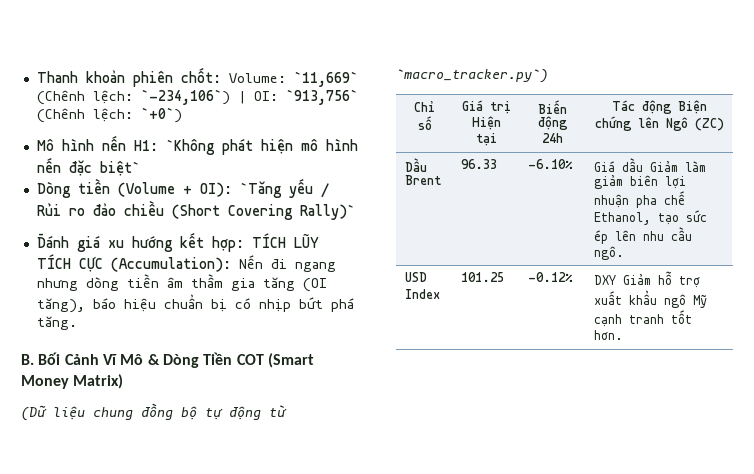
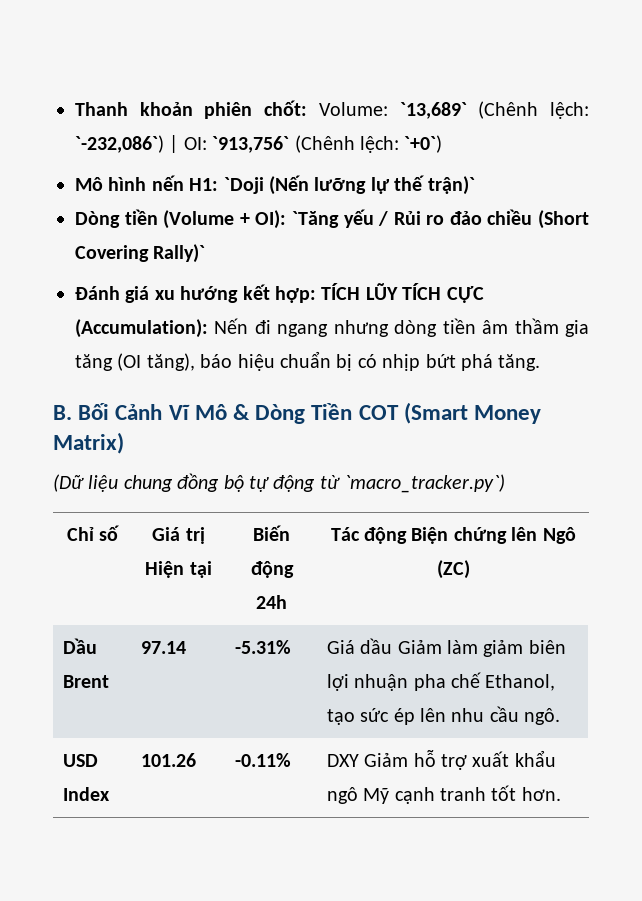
- Thanh khoản phiên chốt: Volume: `11,669` (Chênh lệch: `-234,106`) | OI: `913,756` (Chênh lệch: `+0`)
+ Thanh khoản phiên chốt: Volume: `13,689` (Chênh lệch: `-232,086`) | OI: `913,756` (Chênh lệch: `+0`)
- Mô hình nến H1: `Không phát hiện mô hình nến đặc biệt`
+ Mô hình nến H1: `Doji (Nến lưỡng lự thế trận)`
- Dầu Brent | 96.33 | -6.10% | Giá dầu Giảm làm giảm biên lợi nhuận pha chế Ethanol, tạo sức ép lên nhu cầu ngô.
+ Dầu Brent | 97.14 | -5.31% | Giá dầu Giảm làm giảm biên lợi nhuận pha chế Ethanol, tạo sức ép lên nhu cầu ngô.
- USD Index | 101.25 | -0.12% | DXY Giảm hỗ trợ xuất khẩu ngô Mỹ cạnh tranh tốt hơn.
+ USD Index | 101.26 | -0.11% | DXY Giảm hỗ trợ xuất khẩu ngô Mỹ cạnh tranh tốt hơn.

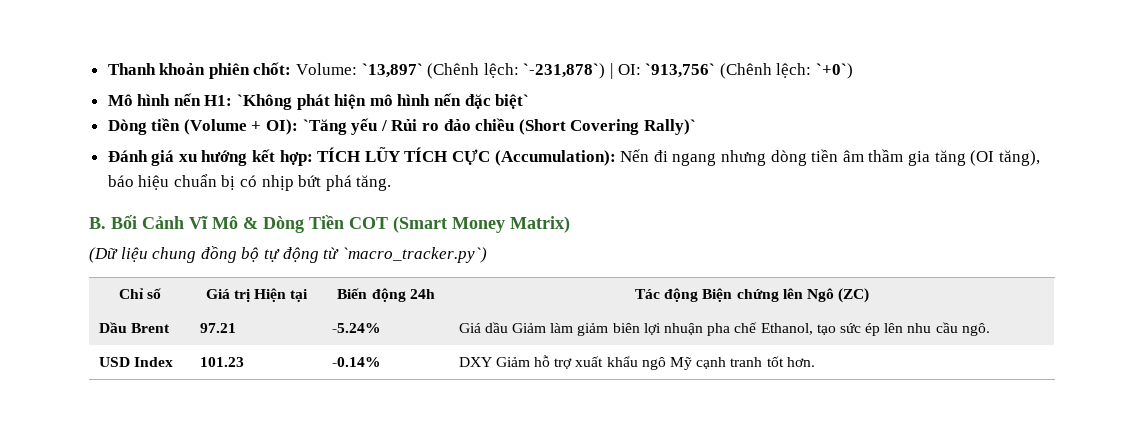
- Thanh khoản phiên chốt: Volume: `13,689` (Chênh lệch: `-232,086`) | OI: `913,756` (Chênh lệch: `+0`)
+ Thanh khoản phiên chốt: Volume: `13,897` (Chênh lệch: `-231,878`) | OI: `913,756` (Chênh lệch: `+0`)
- Mô hình nến H1: `Doji (Nến lưỡng lự thế trận)`
+ Mô hình nến H1: `Không phát hiện mô hình nến đặc biệt`
- Dầu Brent | 97.14 | -5.31% | Giá dầu Giảm làm giảm biên lợi nhuận pha chế Ethanol, tạo sức ép lên nhu cầu ngô.
+ Dầu Brent | 97.21 | -5.24% | Giá dầu Giảm làm giảm biên lợi nhuận pha chế Ethanol, tạo sức ép lên nhu cầu ngô.
- USD Index | 101.26 | -0.11% | DXY Giảm hỗ trợ xuất khẩu ngô Mỹ cạnh tranh tốt hơn.
+ USD Index | 101.23 | -0.14% | DXY Giảm hỗ trợ xuất khẩu ngô Mỹ cạnh tranh tốt hơn.

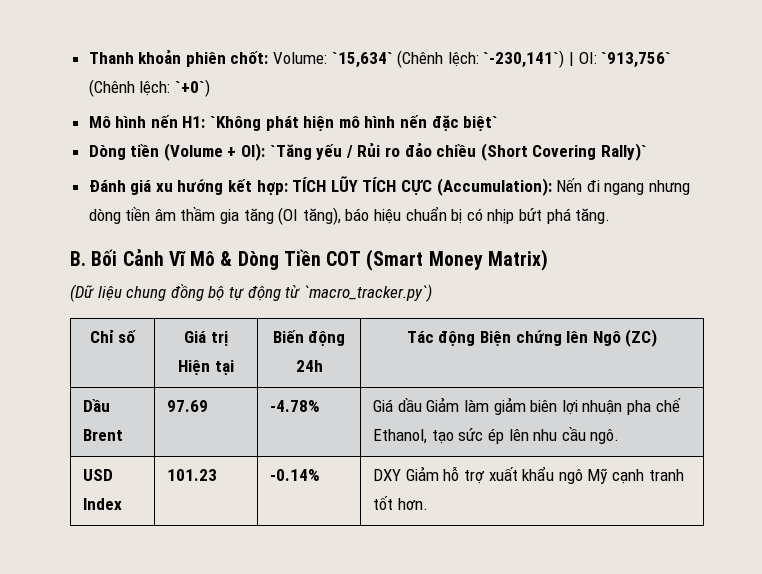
- Thanh khoản phiên chốt: Volume: `13,897` (Chênh lệch: `-231,878`) | OI: `913,756` (Chênh lệch: `+0`)
+ Thanh khoản phiên chốt: Volume: `15,634` (Chênh lệch: `-230,141`) | OI: `913,756` (Chênh lệch: `+0`)
- Dầu Brent | 97.21 | -5.24% | Giá dầu Giảm làm giảm biên lợi nhuận pha chế Ethanol, tạo sức ép lên nhu cầu ngô.
+ Dầu Brent | 97.69 | -4.78% | Giá dầu Giảm làm giảm biên lợi nhuận pha chế Ethanol, tạo sức ép lên nhu cầu ngô.

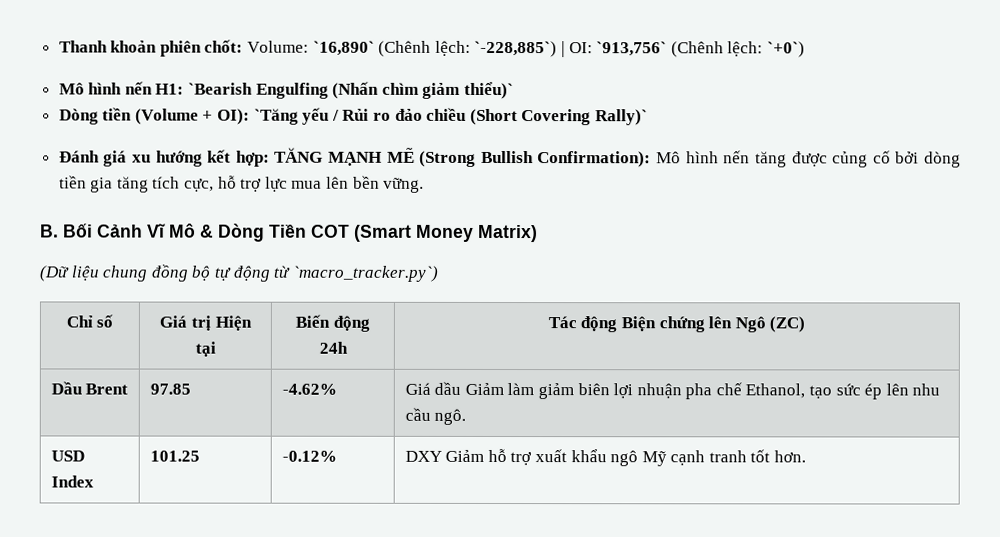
- Thanh khoản phiên chốt: Volume: `15,634` (Chênh lệch: `-230,141`) | OI: `913,756` (Chênh lệch: `+0`)
+ Thanh khoản phiên chốt: Volume: `16,890` (Chênh lệch: `-228,885`) | OI: `913,756` (Chênh lệch: `+0`)
- Mô hình nến H1: `Không phát hiện mô hình nến đặc biệt`
+ Mô hình nến H1: `Bearish Engulfing (Nhấn chìm giảm thiểu)`
- Đánh giá xu hướng kết hợp: TÍCH LŨY TÍCH CỰC (Accumulation): Nến đi ngang nhưng dòng tiền âm thầm gia tăng (OI tăng), báo hiệu chuẩn bị có nhịp bứt phá tăng.
+ Đánh giá xu hướng kết hợp: TĂNG MẠNH MẼ (Strong Bullish Confirmation): Mô hình nến tăng được củng cố bởi dòng tiền gia tăng tích cực, hỗ trợ lực mua lên bền vững.
- Dầu Brent | 97.69 | -4.78% | Giá dầu Giảm làm giảm biên lợi nhuận pha chế Ethanol, tạo sức ép lên nhu cầu ngô.
+ Dầu Brent | 97.85 | -4.62% | Giá dầu Giảm làm giảm biên lợi nhuận pha chế Ethanol, tạo sức ép lên nhu cầu ngô.
- USD Index | 101.23 | -0.14% | DXY Giảm hỗ trợ xuất khẩu ngô Mỹ cạnh tranh tốt hơn.
+ USD Index | 101.25 | -0.12% | DXY Giảm hỗ trợ xuất khẩu ngô Mỹ cạnh tranh tốt hơn.

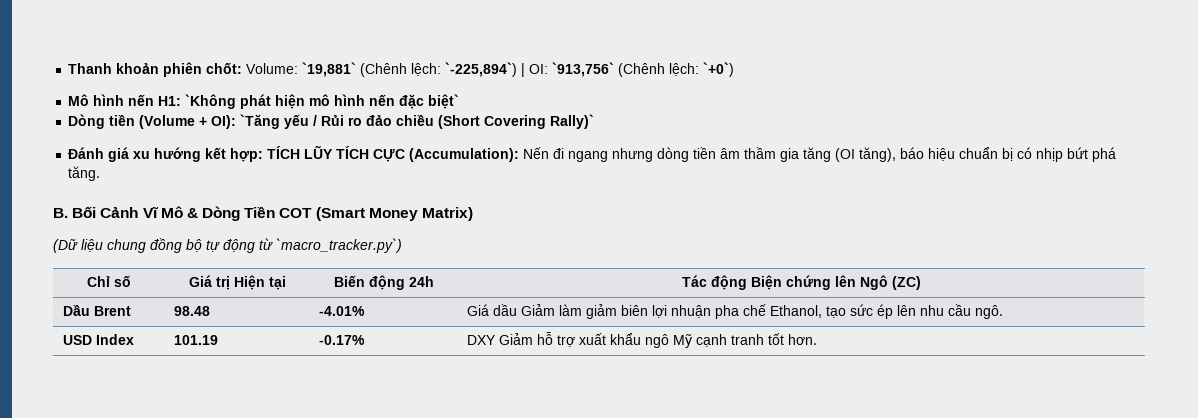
- Thanh khoản phiên chốt: Volume: `16,890` (Chênh lệch: `-228,885`) | OI: `913,756` (Chênh lệch: `+0`)
+ Thanh khoản phiên chốt: Volume: `19,881` (Chênh lệch: `-225,894`) | OI: `913,756` (Chênh lệch: `+0`)
- Mô hình nến H1: `Bearish Engulfing (Nhấn chìm giảm thiểu)`
+ Mô hình nến H1: `Không phát hiện mô hình nến đặc biệt`
- Đánh giá xu hướng kết hợp: TĂNG MẠNH MẼ (Strong Bullish Confirmation): Mô hình nến tăng được củng cố bởi dòng tiền gia tăng tích cực, hỗ trợ lực mua lên bền vững.
+ Đánh giá xu hướng kết hợp: TÍCH LŨY TÍCH CỰC (Accumulation): Nến đi ngang nhưng dòng tiền âm thầm gia tăng (OI tăng), báo hiệu chuẩn bị có nhịp bứt phá tăng.
- Dầu Brent | 97.85 | -4.62% | Giá dầu Giảm làm giảm biên lợi nhuận pha chế Ethanol, tạo sức ép lên nhu cầu ngô.
+ Dầu Brent | 98.48 | -4.01% | Giá dầu Giảm làm giảm biên lợi nhuận pha chế Ethanol, tạo sức ép lên nhu cầu ngô.
- USD Index | 101.25 | -0.12% | DXY Giảm hỗ trợ xuất khẩu ngô Mỹ cạnh tranh tốt hơn.
+ USD Index | 101.19 | -0.17% | DXY Giảm hỗ trợ xuất khẩu ngô Mỹ cạnh tranh tốt hơn.

